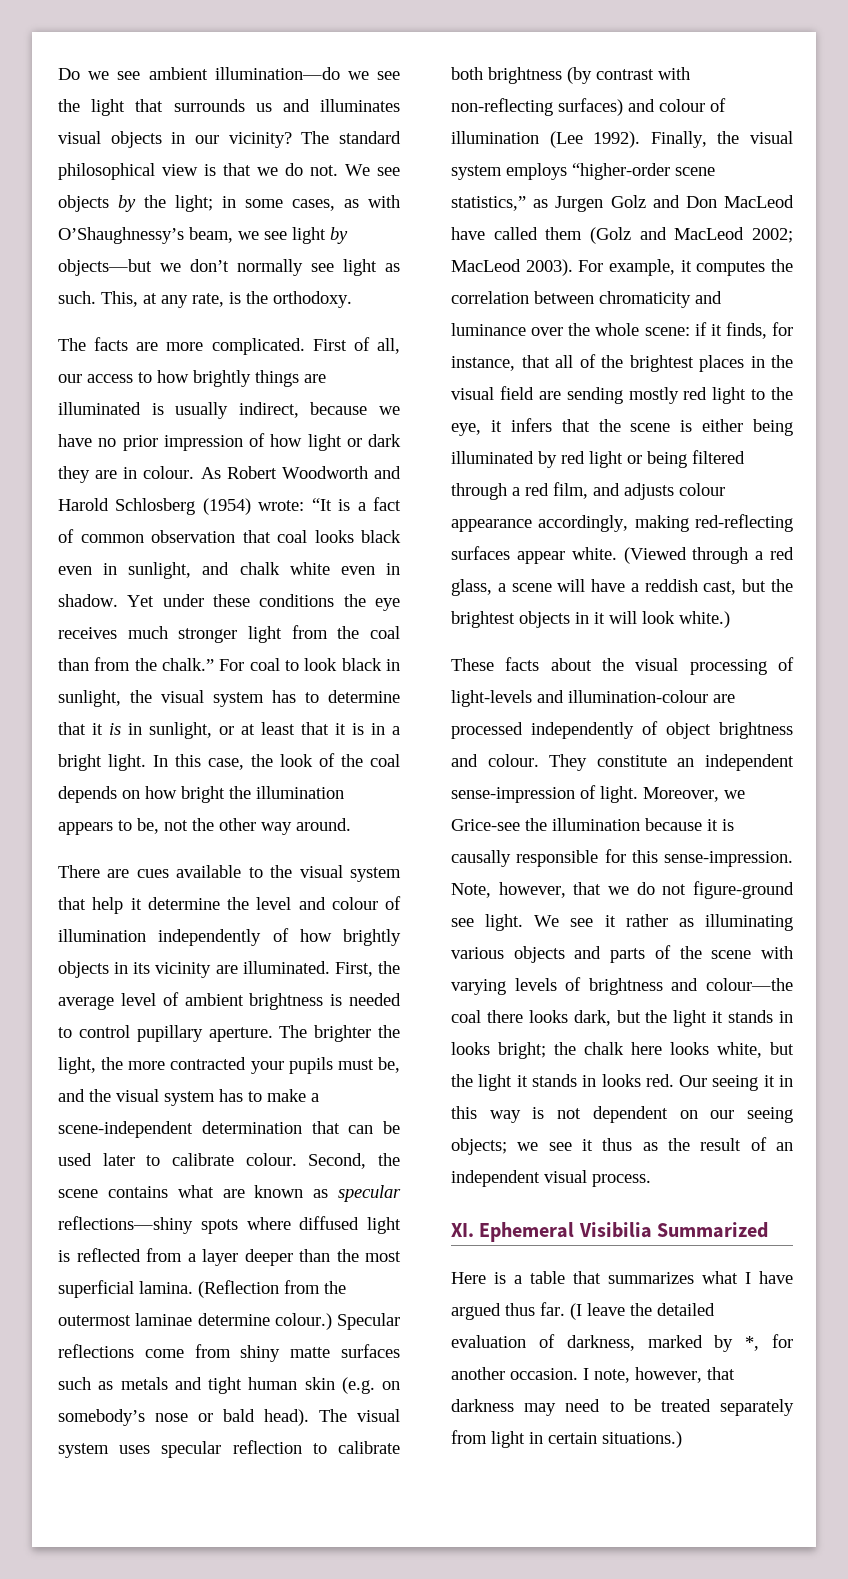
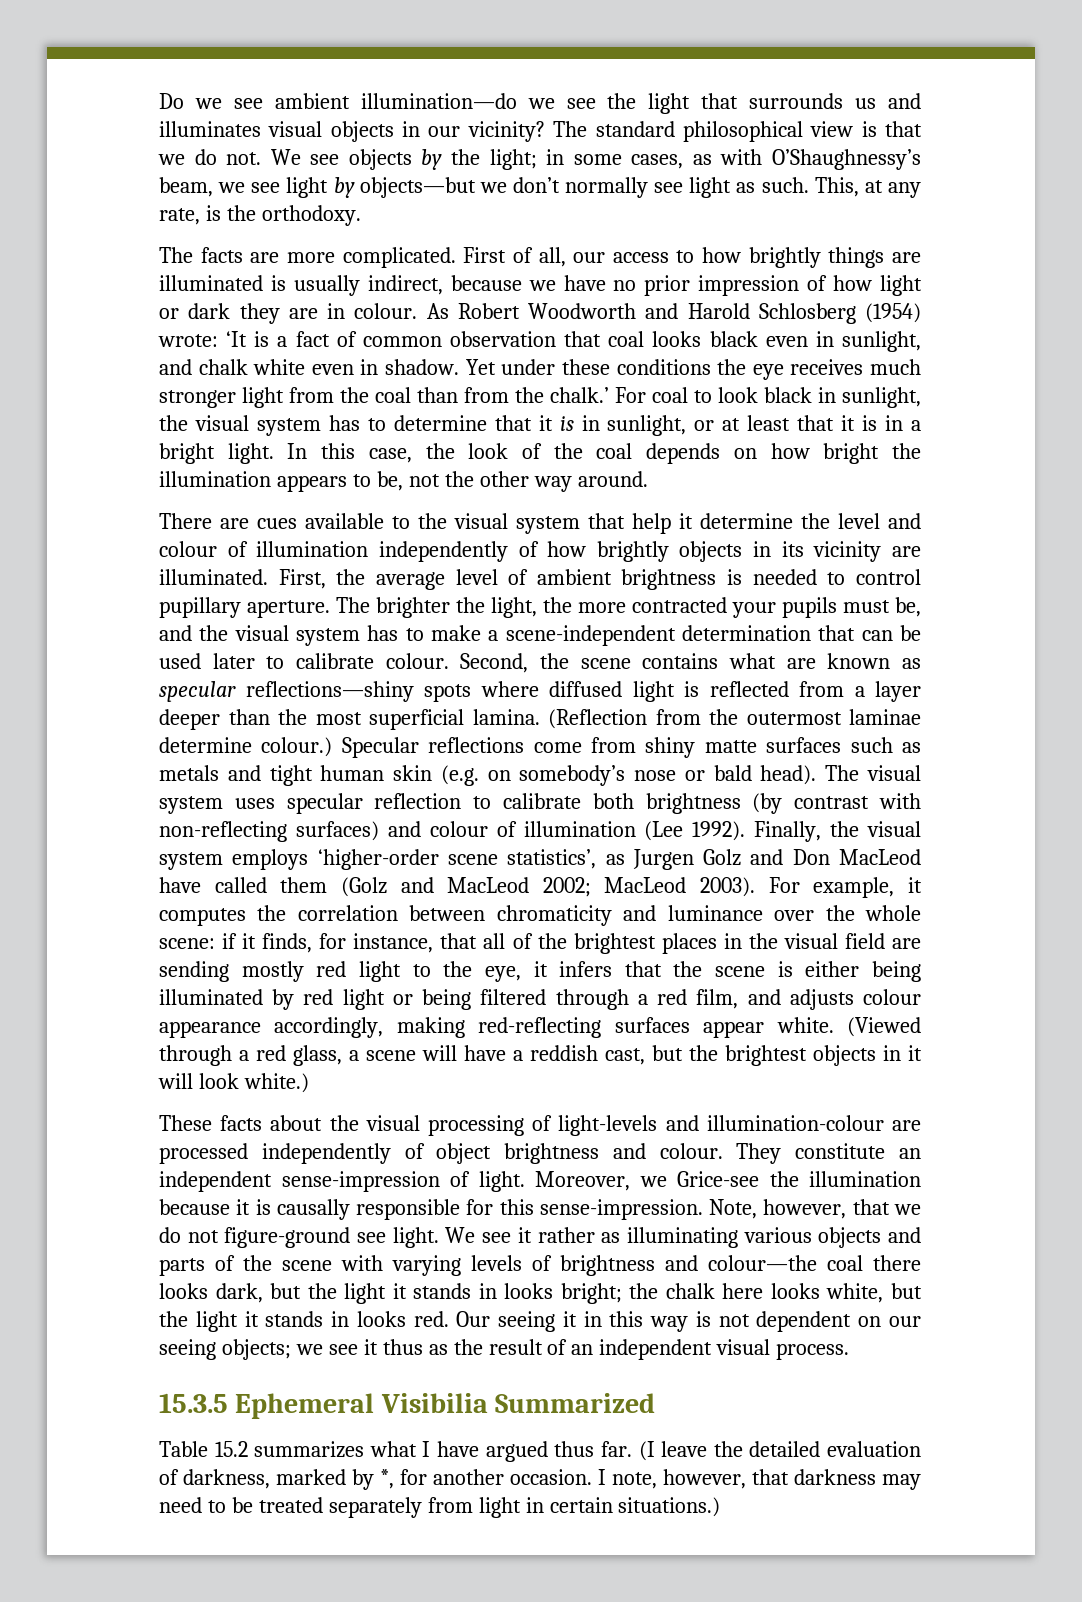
- As Robert Woodworth and Harold Schlosberg (1954) wrote: “It is a fact of common observation that coal looks black even in sunlight, and chalk white even in shadow.
+ As Robert Woodworth and Harold Schlosberg (1954) wrote: ‘It is a fact of common observation that coal looks black even in sunlight, and chalk white even in shadow.
- Yet under these conditions the eye receives much stronger light from the coal than from the chalk.”
+ Yet under these conditions the eye receives much stronger light from the coal than from the chalk.’
- Finally, the visual system employs “higher-order scene statistics,” as Jurgen Golz and Don MacLeod have called them (Golz and MacLeod 2002; MacLeod 2003).
+ Finally, the visual system employs ‘higher-order scene statistics’, as Jurgen Golz and Don MacLeod have called them (Golz and MacLeod 2002; MacLeod 2003).
- XI. Ephemeral Visibilia Summarized
+ 15.3.5 Ephemeral Visibilia Summarized
- Here is a table that summarizes what I have argued thus far.
+ Table 15.2 summarizes what I have argued thus far.

